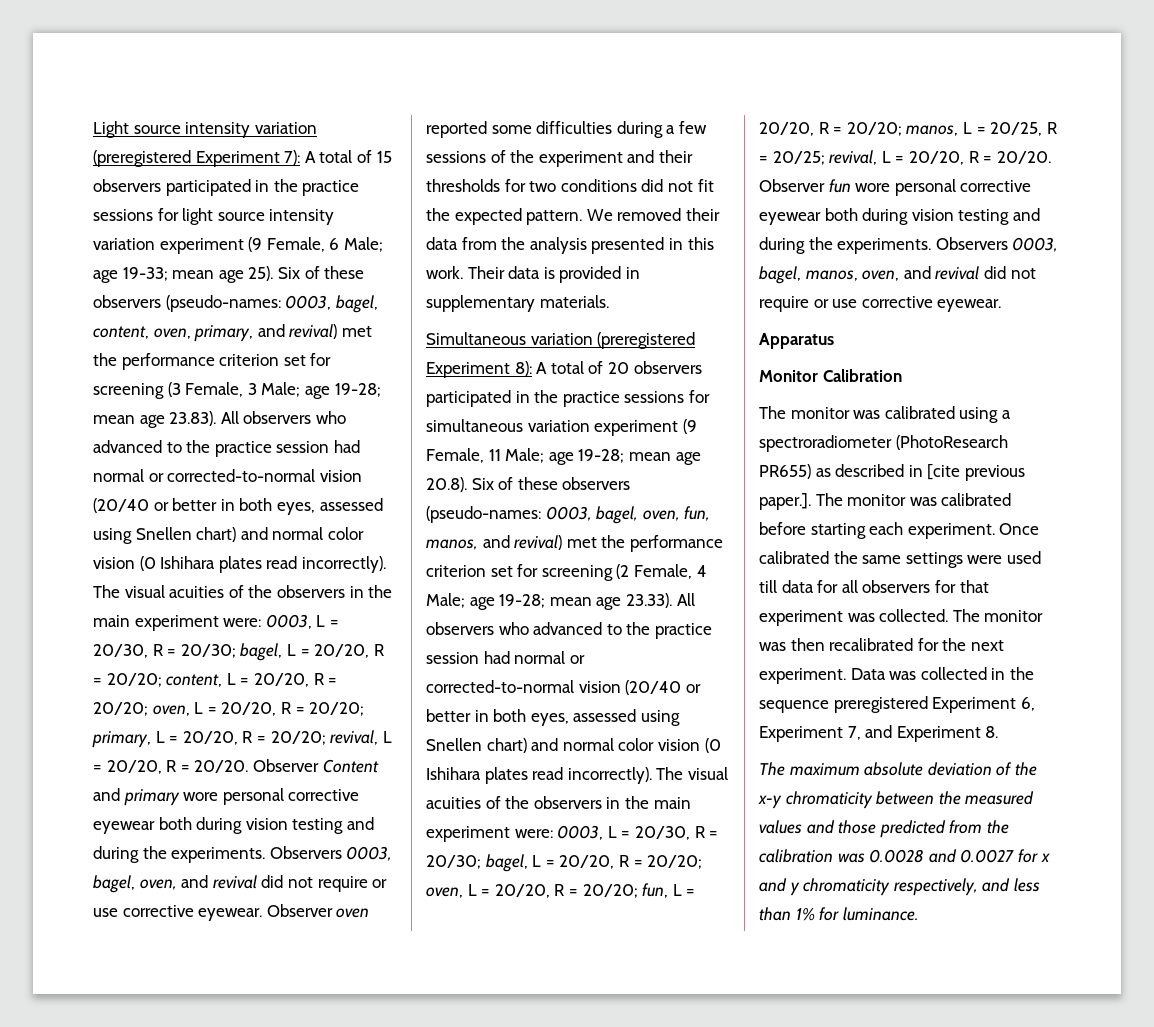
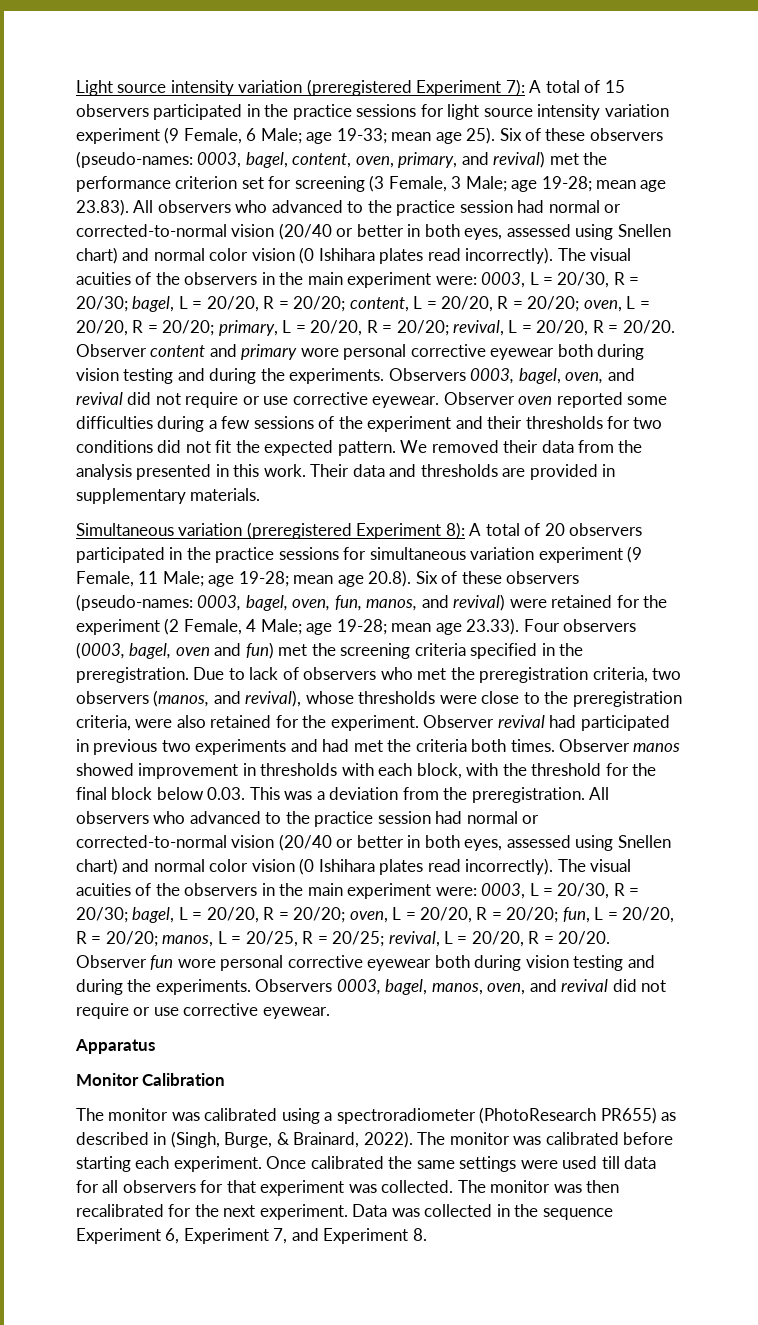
- Observer Content and primary wore personal corrective eyewear both during vision testing and during the experiments.
+ Observer content and primary wore personal corrective eyewear both during vision testing and during the experiments.
- Their data is provided in supplementary materials.
+ Their data and thresholds are provided in supplementary materials.
- 0003, bagel, oven, fun, manos, and revival) met the performance criterion set for screening (2 Female, 4 Male;
+ 0003, bagel, oven, fun, manos, and revival) were retained for the experiment (2 Female, 4 Male;
- mean age 23.33). All observers who advanced to the practice session had normal or corrected-to-normal vision (20/40 or better in both eyes, assessed using Snellen chart) and normal color vision (0 Ishihara plates read incorrectly).
+ mean age 23.33). Four observers (0003, bagel, oven and fun) met the screening criteria specified in the preregistration. Due to lack of observers who met the preregistration criteria, two observers (manos, and revival), whose thresholds were close to the preregistration criteria, were also retained for the experiment. Observer revival had participated in previous two experiments and had met the criteria both times. Observer manos showed improvement in thresholds with each block, with the threshold for the final block below 0.03. This was a deviation from the preregistration. All observers who advanced to the practice session had normal or corrected-to-normal vision (20/40 or better in both eyes, assessed using Snellen chart) and normal color vision (0 Ishihara plates read incorrectly).
- The monitor was calibrated using a spectroradiometer (PhotoResearch PR655) as described in [cite previous paper.]. The monitor was calibrated before starting each experiment.
+ The monitor was calibrated using a spectroradiometer (PhotoResearch PR655) as described in (Singh, Burge, & Brainard, 2022). The monitor was calibrated before starting each experiment.
- Data was collected in the sequence preregistered Experiment 6, Experiment 7, and Experiment 8.
+ Data was collected in the sequence Experiment 6, Experiment 7, and Experiment 8.
- The maximum absolute deviation of the x-y chromaticity between the measured values and those predicted from the calibration was 0.0028 and 0.0027 for x and y chromaticity respectively, and less than 1% for luminance.

